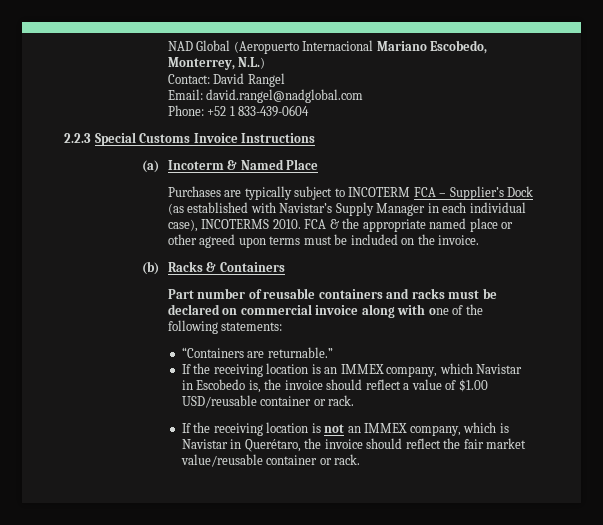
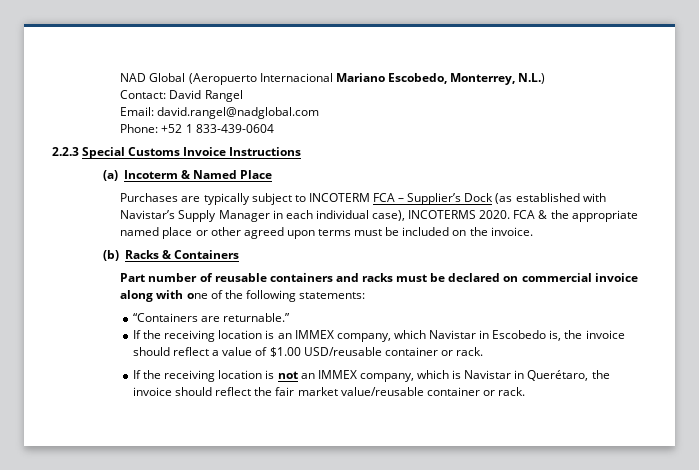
- Purchases are typically subject to INCOTERM FCA – Supplier’s Dock (as established with Navistar’s Supply Manager in each individual case), INCOTERMS 2010.
+ Purchases are typically subject to INCOTERM FCA – Supplier’s Dock (as established with Navistar’s Supply Manager in each individual case), INCOTERMS 2020.

